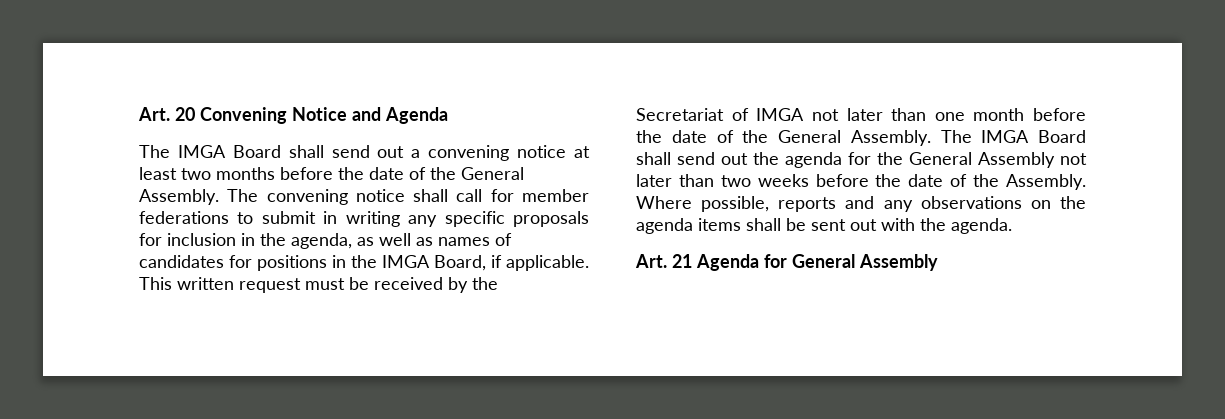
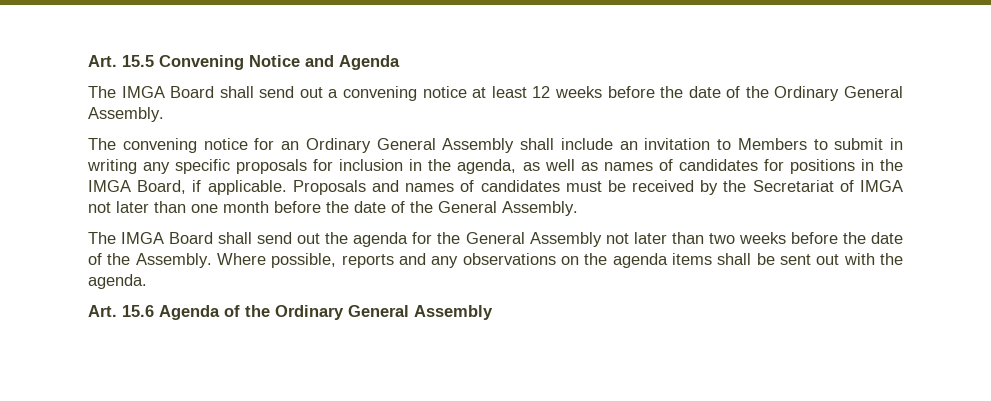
- Art. 20 Convening Notice and Agenda
+ Art. 15.5 Convening Notice and Agenda
- The IMGA Board shall send out a convening notice at least two months before the date of the General Assembly. The convening notice shall call for member federations to submit in writing any specific proposals for inclusion in the agenda, as well as names of candidates for positions in the IMGA Board, if applicable.
+ The IMGA Board shall send out a convening notice at least 12 weeks before the date of the Ordinary General Assembly.
+ The convening notice for an Ordinary General Assembly shall include an invitation to Members to submit in writing any specific proposals for inclusion in the agenda, as well as names of candidates for positions in the IMGA Board, if applicable.
- This written request must be received by the Secretariat of IMGA not later than one month before the date of the General Assembly. The IMGA Board shall send out the agenda for the General Assembly not later than two weeks before the date of the Assembly.
+ Proposals and names of candidates must be received by the Secretariat of IMGA not later than one month before the date of the General Assembly.
+ The IMGA Board shall send out the agenda for the General Assembly not later than two weeks before the date of the Assembly.
- Art. 21 Agenda for General Assembly
+ Art. 15.6 Agenda of the Ordinary General Assembly

